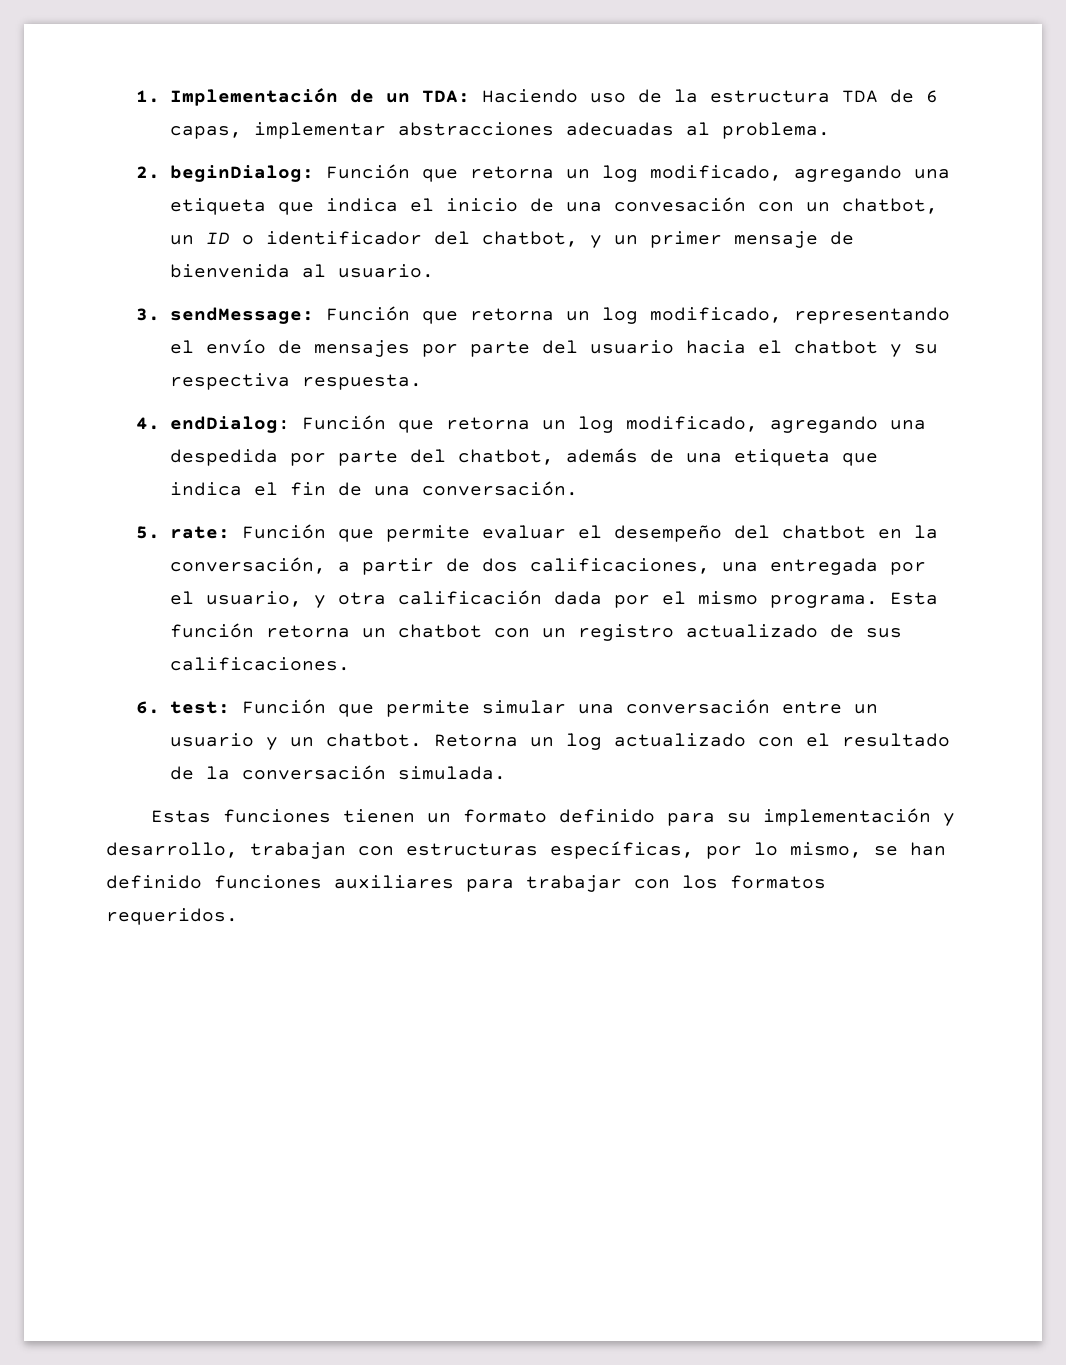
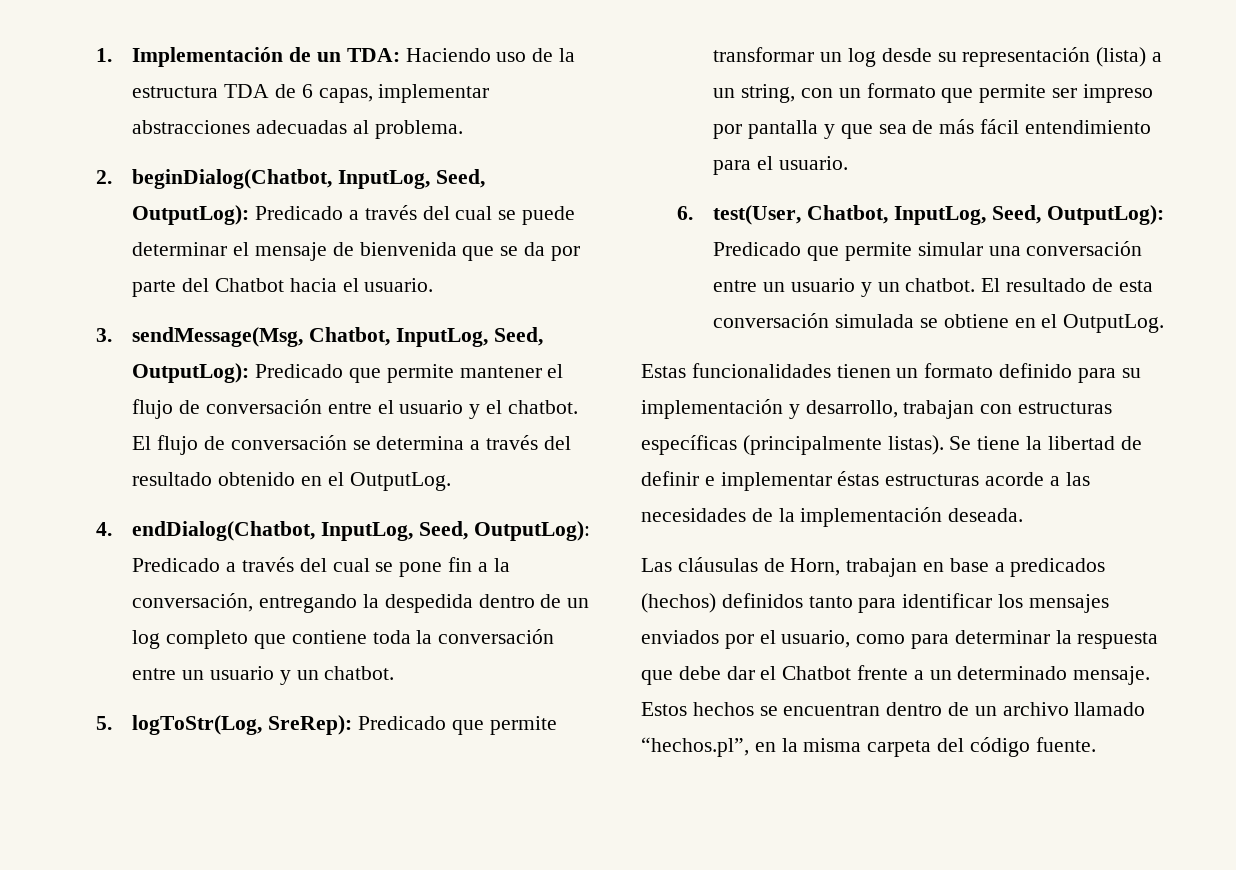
- 2. beginDialog: Función que retorna un log modificado, agregando una etiqueta que indica el inicio de una convesación con un chatbot, un ID o identificador del chatbot, y un primer mensaje de bienvenida al usuario.
- 3. sendMessage: Función que retorna un log modificado, representando el envío de mensajes por parte del usuario hacia el chatbot y su respectiva respuesta.
- 4. endDialog: Función que retorna un log modificado, agregando una despedida por parte del chatbot, además de una etiqueta que indica el fin de una conversación.
- 5. rate: Función que permite evaluar el desempeño del chatbot en la conversación, a partir de dos calificaciones, una entregada por el usuario, y otra calificación dada por el mismo programa. Esta función retorna un chatbot con un registro actualizado de sus calificaciones.
- 6. test: Función que permite simular una conversación entre un usuario y un chatbot.
+ 2. beginDialog(Chatbot, InputLog, Seed, OutputLog): Predicado a través del cual se puede determinar el mensaje de bienvenida que se da por parte del Chatbot hacia el usuario.
+ 3. sendMessage(Msg, Chatbot, InputLog, Seed, OutputLog): Predicado que permite mantener el flujo de conversación entre el usuario y el chatbot. El flujo de conversación se determina a través del resultado obtenido en el OutputLog.
+ 4. endDialog(Chatbot, InputLog, Seed, OutputLog): Predicado a través del cual se pone fin a la conversación, entregando la despedida dentro de un log completo que contiene toda la conversación entre un usuario y un chatbot.
+ 5. logToStr(Log, SreRep): Predicado que permite transformar un log desde su representación (lista) a un string, con un formato que permite ser impreso por pantalla y que sea de más fácil entendimiento para el usuario.
+ 6. test(User, Chatbot, InputLog, Seed, OutputLog): Predicado que permite simular una conversación entre un usuario y un chatbot.
- Retorna un log actualizado con el resultado de la conversación simulada.
+ El resultado de esta conversación simulada se obtiene en el OutputLog.
- Estas funciones tienen un formato definido para su implementación y desarrollo, trabajan con estructuras específicas, por lo mismo, se han definido funciones auxiliares para trabajar con los formatos requeridos.
+ Estas funcionalidades tienen un formato definido para su implementación y desarrollo, trabajan con estructuras específicas (principalmente listas). Se tiene la libertad de definir e implementar éstas estructuras acorde a las necesidades de la implementación deseada.
+ Las cláusulas de Horn, trabajan en base a predicados (hechos) definidos tanto para identificar los mensajes enviados por el usuario, como para determinar la respuesta que debe dar el Chatbot frente a un determinado mensaje. Estos hechos se encuentran dentro de un archivo llamado “hechos.pl”, en la misma carpeta del código fuente.

